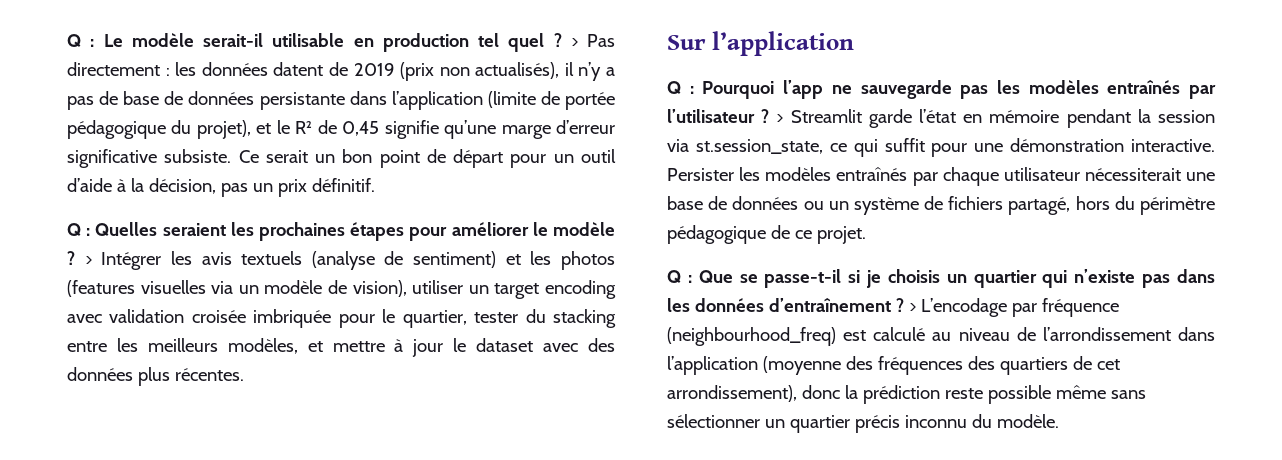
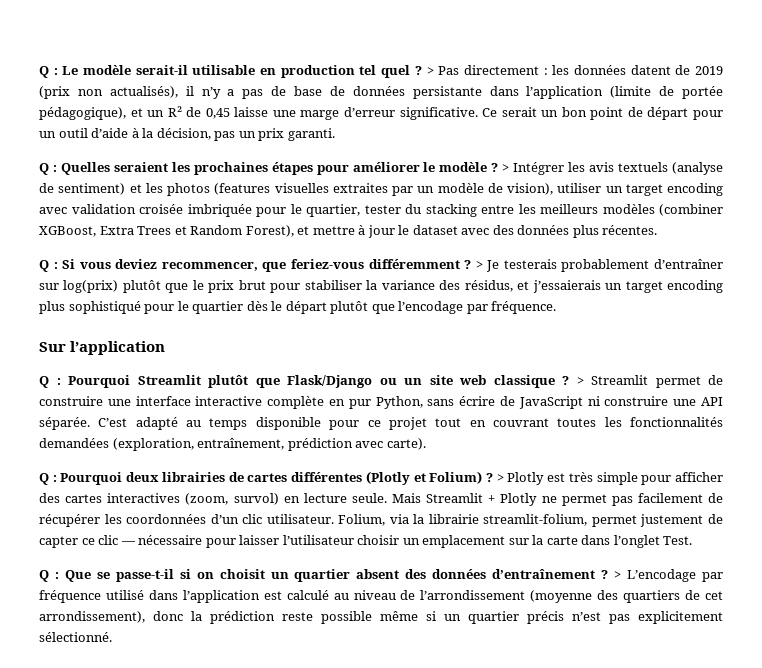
- > Pas directement : les données datent de 2019 (prix non actualisés), il n’y a pas de base de données persistante dans l’application (limite de portée pédagogique du projet), et le R² de 0,45 signifie qu’une marge d’erreur significative subsiste.
+ > Pas directement : les données datent de 2019 (prix non actualisés), il n’y a pas de base de données persistante dans l’application (limite de portée pédagogique), et un R² de 0,45 laisse une marge d’erreur significative.
- Ce serait un bon point de départ pour un outil d’aide à la décision, pas un prix définitif.
+ Ce serait un bon point de départ pour un outil d’aide à la décision, pas un prix garanti.
- > Intégrer les avis textuels (analyse de sentiment) et les photos (features visuelles via un modèle de vision), utiliser un target encoding avec validation croisée imbriquée pour le quartier, tester du stacking entre les meilleurs modèles, et mettre à jour le dataset avec des données plus récentes.
+ > Intégrer les avis textuels (analyse de sentiment) et les photos (features visuelles extraites par un modèle de vision), utiliser un target encoding avec validation croisée imbriquée pour le quartier, tester du stacking entre les meilleurs modèles (combiner XGBoost, Extra Trees et Random Forest), et mettre à jour le dataset avec des données plus récentes.
+ Q : Si vous deviez recommencer, que feriez-vous différemment ? > Je testerais probablement d’entraîner sur log(prix) plutôt que le prix brut pour stabiliser la variance des résidus, et j’essaierais un target encoding plus sophistiqué pour le quartier dès le départ plutôt que l’encodage par fréquence.
- Q : Pourquoi l’app ne sauvegarde pas les modèles entraînés par l’utilisateur ? > Streamlit garde l’état en mémoire pendant la session via st.session_state, ce qui suffit pour une démonstration interactive. Persister les modèles entraînés par chaque utilisateur nécessiterait une base de données ou un système de fichiers partagé, hors du périmètre pédagogique de ce projet.
+ Q : Pourquoi Streamlit plutôt que Flask/Django ou un site web classique ? > Streamlit permet de construire une interface interactive complète en pur Python, sans écrire de JavaScript ni construire une API séparée. C’est adapté au temps disponible pour ce projet tout en couvrant toutes les fonctionnalités demandées (exploration, entraînement, prédiction avec carte).
+ Q : Pourquoi deux librairies de cartes différentes (Plotly et Folium) ? > Plotly est très simple pour afficher des cartes interactives (zoom, survol) en lecture seule. Mais Streamlit + Plotly ne permet pas facilement de récupérer les coordonnées d’un clic utilisateur. Folium, via la librairie streamlit-folium, permet justement de capter ce clic — nécessaire pour laisser l’utilisateur choisir un emplacement sur la carte dans l’onglet Test.
- Q : Que se passe-t-il si je choisis un quartier qui n’existe pas dans les données d’entraînement ?
+ Q : Que se passe-t-il si on choisit un quartier absent des données d’entraînement ?
- > L’encodage par fréquence (neighbourhood_freq) est calculé au niveau de l’arrondissement dans l’application (moyenne des fréquences des quartiers de cet arrondissement), donc la prédiction reste possible même sans sélectionner un quartier précis inconnu du modèle.
+ > L’encodage par fréquence utilisé dans l’application est calculé au niveau de l’arrondissement (moyenne des quartiers de cet arrondissement), donc la prédiction reste possible même si un quartier précis n’est pas explicitement sélectionné.

